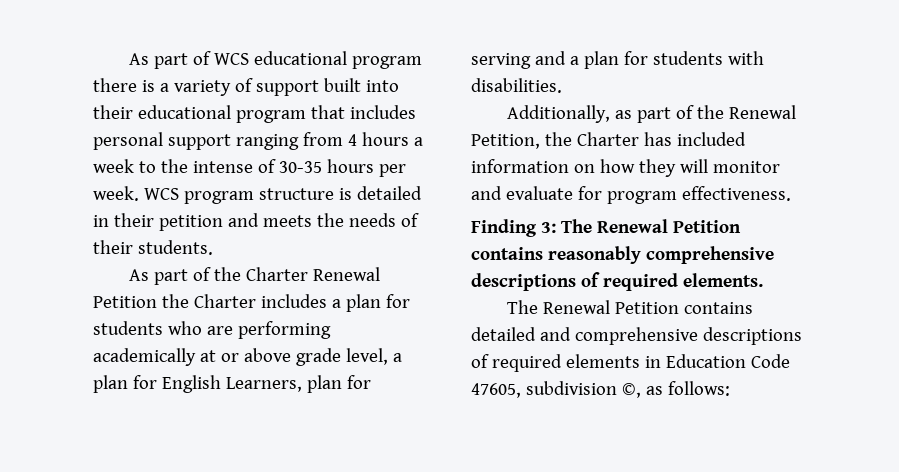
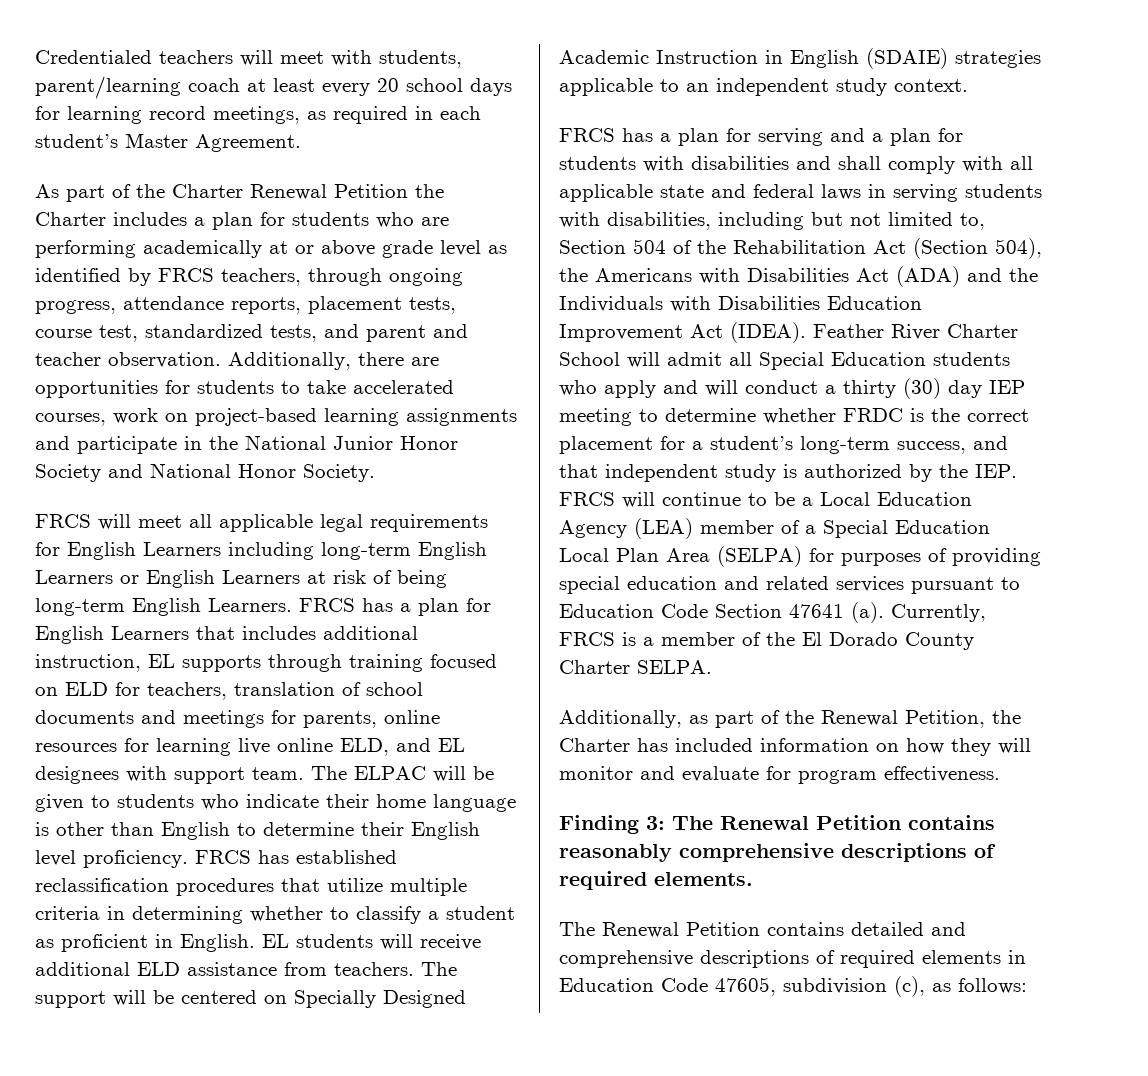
- As part of WCS educational program there is a variety of support built into their educational program that includes personal support ranging from 4 hours a week to the intense of 30-35 hours per week. WCS program structure is detailed in their petition and meets the needs of their students.
+ Credentialed teachers will meet with students, parent/learning coach at least every 20 school days for learning record meetings, as required in each student’s Master Agreement.
- As part of the Charter Renewal Petition the Charter includes a plan for students who are performing academically at or above grade level, a plan for English Learners, plan for serving and a plan for students with disabilities.
+ As part of the Charter Renewal Petition the Charter includes a plan for students who are performing academically at or above grade level as identified by FRCS teachers, through ongoing progress, attendance reports, placement tests, course test, standardized tests, and parent and teacher observation. Additionally, there are opportunities for students to take accelerated courses, work on project-based learning assignments and participate in the National Junior Honor Society and National Honor Society.
+ FRCS will meet all applicable legal requirements for English Learners including long-term English Learners or English Learners at risk of being long-term English Learners. FRCS has a plan for English Learners that includes additional instruction, EL supports through training focused on ELD for teachers, translation of school documents and meetings for parents, online resources for learning live online ELD, and EL designees with support team. The ELPAC will be given to students who indicate their home language is other than English to determine their English level proficiency. FRCS has established reclassification procedures that utilize multiple criteria in determining whether to classify a student as proficient in English. EL students will receive additional ELD assistance from teachers. The support will be centered on Specially Designed Academic Instruction in English (SDAIE) strategies applicable to an independent study context.
+ FRCS has a plan for serving and a plan for students with disabilities and shall comply with all applicable state and federal laws in serving students with disabilities, including but not limited to, Section 504 of the Rehabilitation Act (Section 504), the Americans with Disabilities Act (ADA) and the Individuals with Disabilities Education Improvement Act (IDEA). Feather River Charter School will admit all Special Education students who apply and will conduct a thirty (30) day IEP meeting to determine whether FRDC is the correct placement for a student’s long-term success, and that independent study is authorized by the IEP. FRCS will continue to be a Local Education Agency (LEA) member of a Special Education Local Plan Area (SELPA) for purposes of providing special education and related services pursuant to Education Code Section 47641 (a). Currently, FRCS is a member of the El Dorado County Charter SELPA.
- The Renewal Petition contains detailed and comprehensive descriptions of required elements in Education Code 47605, subdivision ©, as follows:
+ The Renewal Petition contains detailed and comprehensive descriptions of required elements in Education Code 47605, subdivision (c), as follows:

